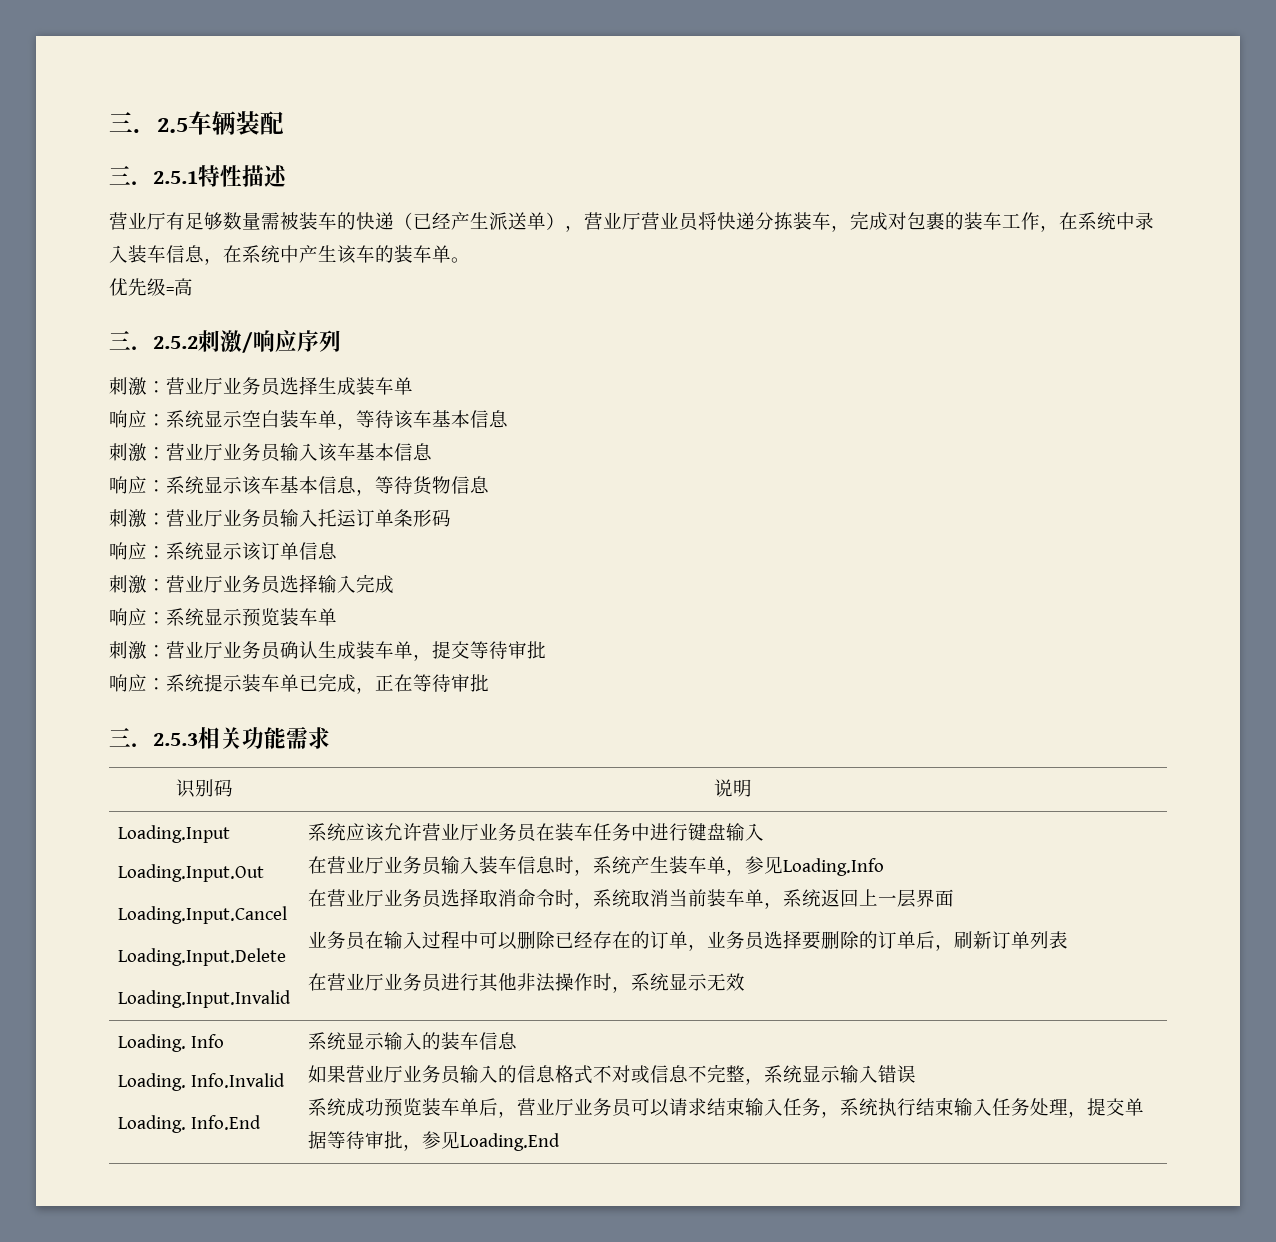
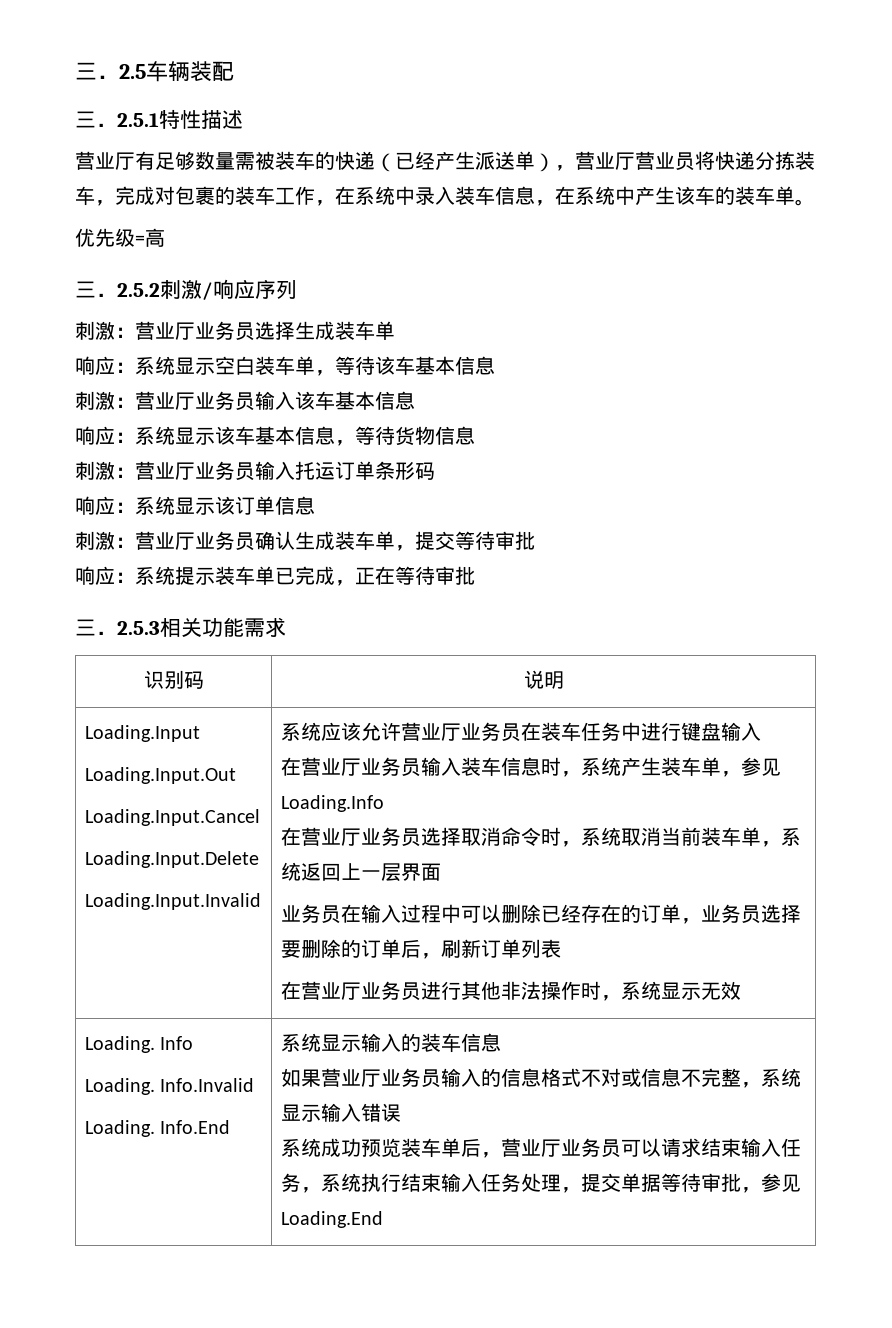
- 刺激：营业厅业务员选择输入完成
- 响应：系统显示预览装车单

